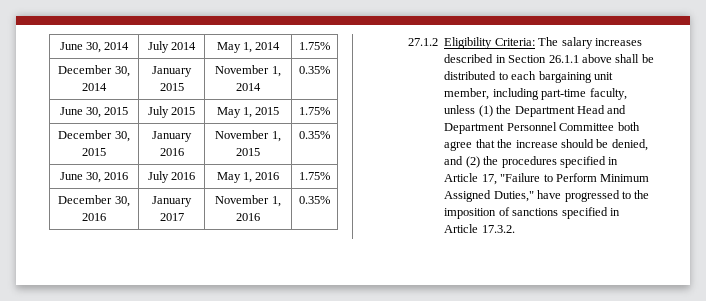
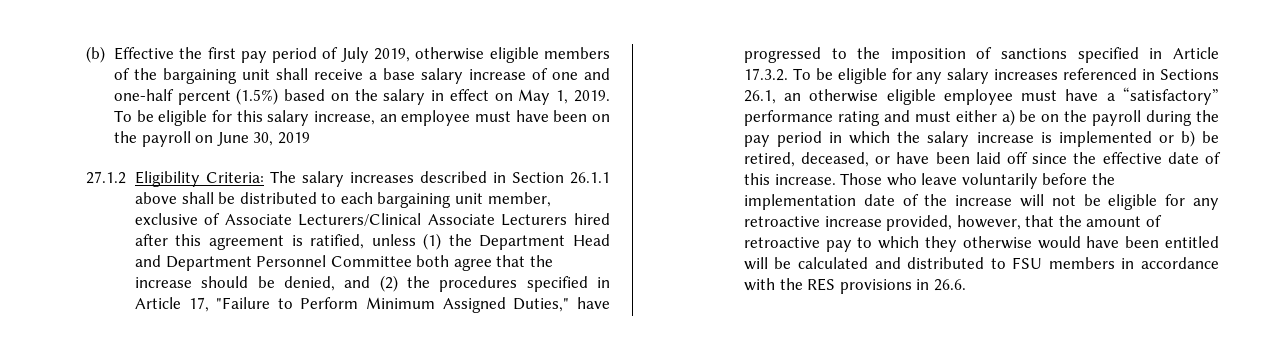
- June 30, 2014 | July 2014 | May 1, 2014 | 1.75%
- December 30, 2014 | January 2015 | November 1, 2014 | 0.35%
- June 30, 2015 | July 2015 | May 1, 2015 | 1.75%
- December 30, 2015 | January 2016 | November 1, 2015 | 0.35%
- June 30, 2016 | July 2016 | May 1, 2016 | 1.75%
- December 30, 2016 | January 2017 | November 1, 2016 | 0.35%
+ (b) Effective the first pay period of July 2019, otherwise eligible members of the bargaining unit shall receive a base salary increase of one and one-half percent (1.5%) based on the salary in effect on May 1, 2019. To be eligible for this salary increase, an employee must have been on the payroll on June 30, 2019
- The salary increases described in Section 26.1.1 above shall be distributed to each bargaining unit member, including part-time faculty, unless (1) the Department Head and Department Personnel Committee both agree that the increase should be denied, and (2) the procedures specified in Article 17, "Failure to Perform Minimum Assigned Duties," have progressed to the imposition of sanctions specified in Article 17.3.2.
+ The salary increases described in Section 26.1.1 above shall be distributed to each bargaining unit member, exclusive of Associate Lecturers/Clinical Associate Lecturers hired after this agreement is ratified, unless (1) the Department Head and Department Personnel Committee both agree that the increase should be denied, and (2) the procedures specified in Article 17, "Failure to Perform Minimum Assigned Duties," have progressed to the imposition of sanctions specified in Article 17.3.2. To be eligible for any salary increases referenced in Sections 26.1, an otherwise eligible employee must have a “satisfactory” performance rating and must either a) be on the payroll during the pay period in which the salary increase is implemented or b) be retired, deceased, or have been laid off since the effective date of this increase. Those who leave voluntarily before the implementation date of the increase will not be eligible for any retroactive increase provided, however, that the amount of retroactive pay to which they otherwise would have been entitled will be calculated and distributed to FSU members in accordance with the RES provisions in 26.6.

